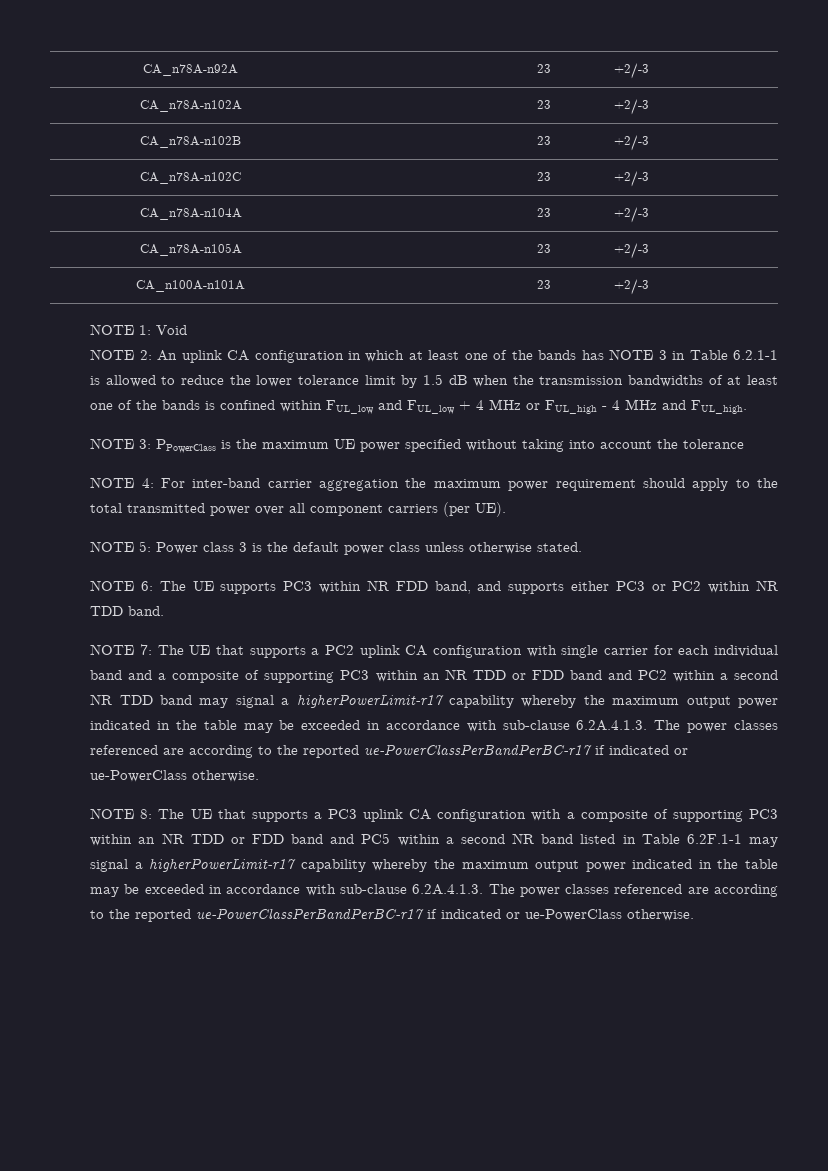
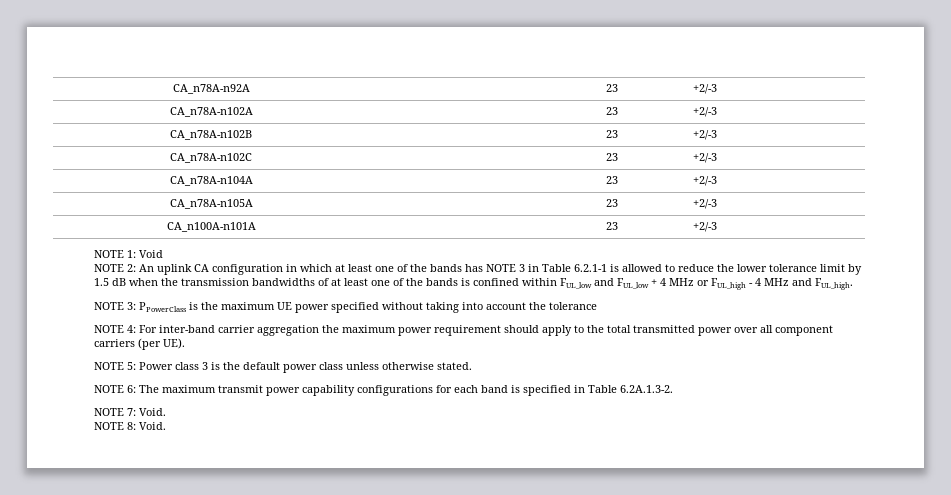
- NOTE 6: The UE supports PC3 within NR FDD band, and supports either PC3 or PC2 within NR TDD band.
- NOTE 7: The UE that supports a PC2 uplink CA configuration with single carrier for each individual band and a composite of supporting PC3 within an NR TDD or FDD band and PC2 within a second NR TDD band may signal a higherPowerLimit-r17 capability whereby the maximum output power indicated in the table may be exceeded in accordance with sub-clause 6.2A.4.1.3. The power classes referenced are according to the reported ue-PowerClassPerBandPerBC-r17 if indicated or ue-PowerClass otherwise.
- NOTE 8: The UE that supports a PC3 uplink CA configuration with a composite of supporting PC3 within an NR TDD or FDD band and PC5 within a second NR band listed in Table 6.2F.1-1 may signal a higherPowerLimit-r17 capability whereby the maximum output power indicated in the table may be exceeded in accordance with sub-clause 6.2A.4.1.3. The power classes referenced are according to the reported ue-PowerClassPerBandPerBC-r17 if indicated or ue-PowerClass otherwise.
+ NOTE 6: The maximum transmit power capability configurations for each band is specified in Table 6.2A.1.3-2.
+ NOTE 7: Void.
+ NOTE 8: Void.

